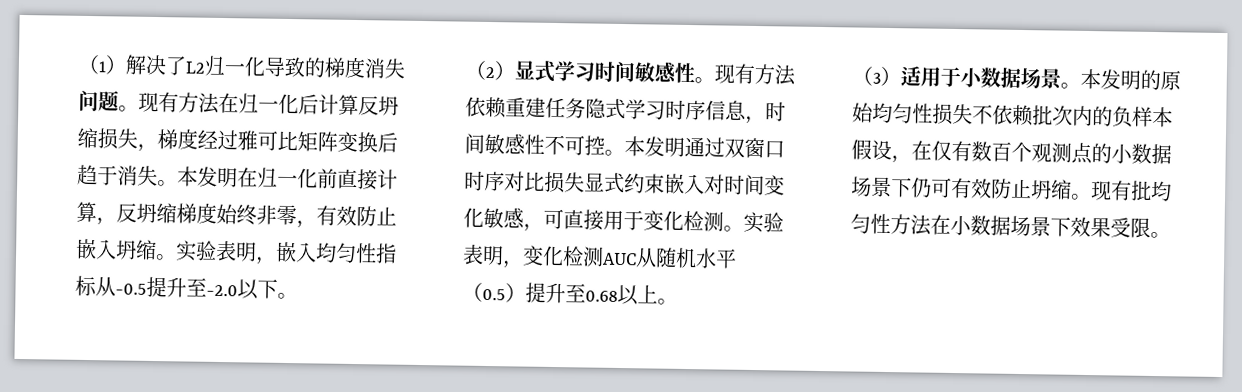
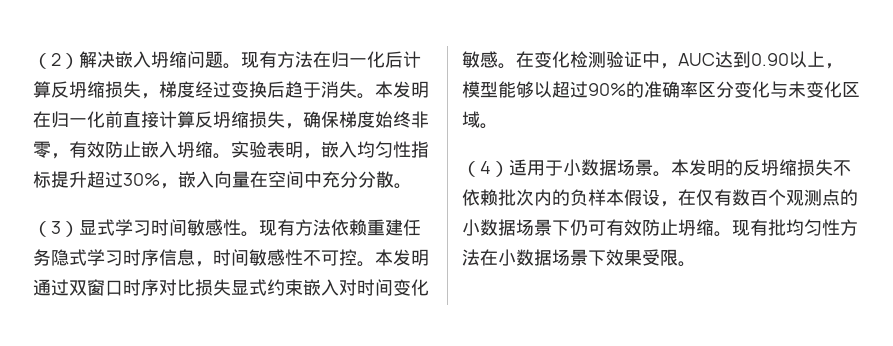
- （1）解决了L2归一化导致的梯度消失问题。
+ （2）解决嵌入坍缩问题。
- 现有方法在归一化后计算反坍缩损失，梯度经过雅可比矩阵变换后趋于消失。
+ 现有方法在归一化后计算反坍缩损失，梯度经过变换后趋于消失。
- 本发明在归一化前直接计算，反坍缩梯度始终非零，有效防止嵌入坍缩。
+ 本发明在归一化前直接计算反坍缩损失，确保梯度始终非零，有效防止嵌入坍缩。
- 实验表明，嵌入均匀性指标从-0.5提升至-2.0以下。
- （2）显式学习时间敏感性。
+ 实验表明，嵌入均匀性指标提升超过30%，嵌入向量在空间中充分分散。
+ （3）显式学习时间敏感性。
- 本发明通过双窗口时序对比损失显式约束嵌入对时间变化敏感，可直接用于变化检测。实验表明，变化检测AUC从随机水平（0.5）提升至0.68以上。
- （3）适用于小数据场景。
+ 本发明通过双窗口时序对比损失显式约束嵌入对时间变化敏感。在变化检测验证中，AUC达到0.90以上，模型能够以超过90%的准确率区分变化与未变化区域。
+ （4）适用于小数据场景。
- 本发明的原始均匀性损失不依赖批次内的负样本假设，在仅有数百个观测点的小数据场景下仍可有效防止坍缩。
+ 本发明的反坍缩损失不依赖批次内的负样本假设，在仅有数百个观测点的小数据场景下仍可有效防止坍缩。

